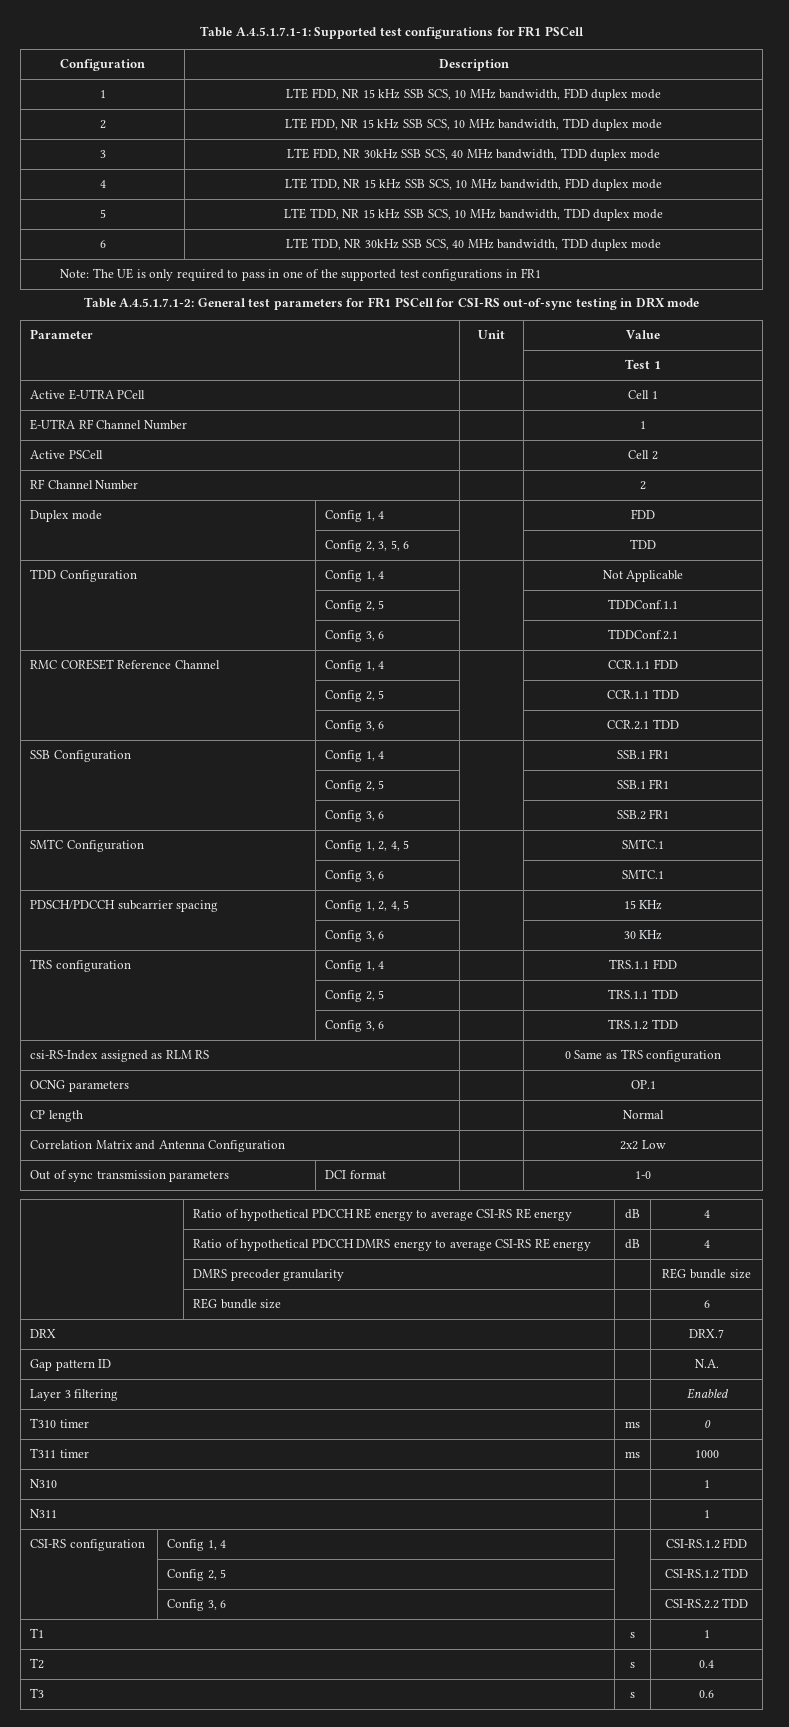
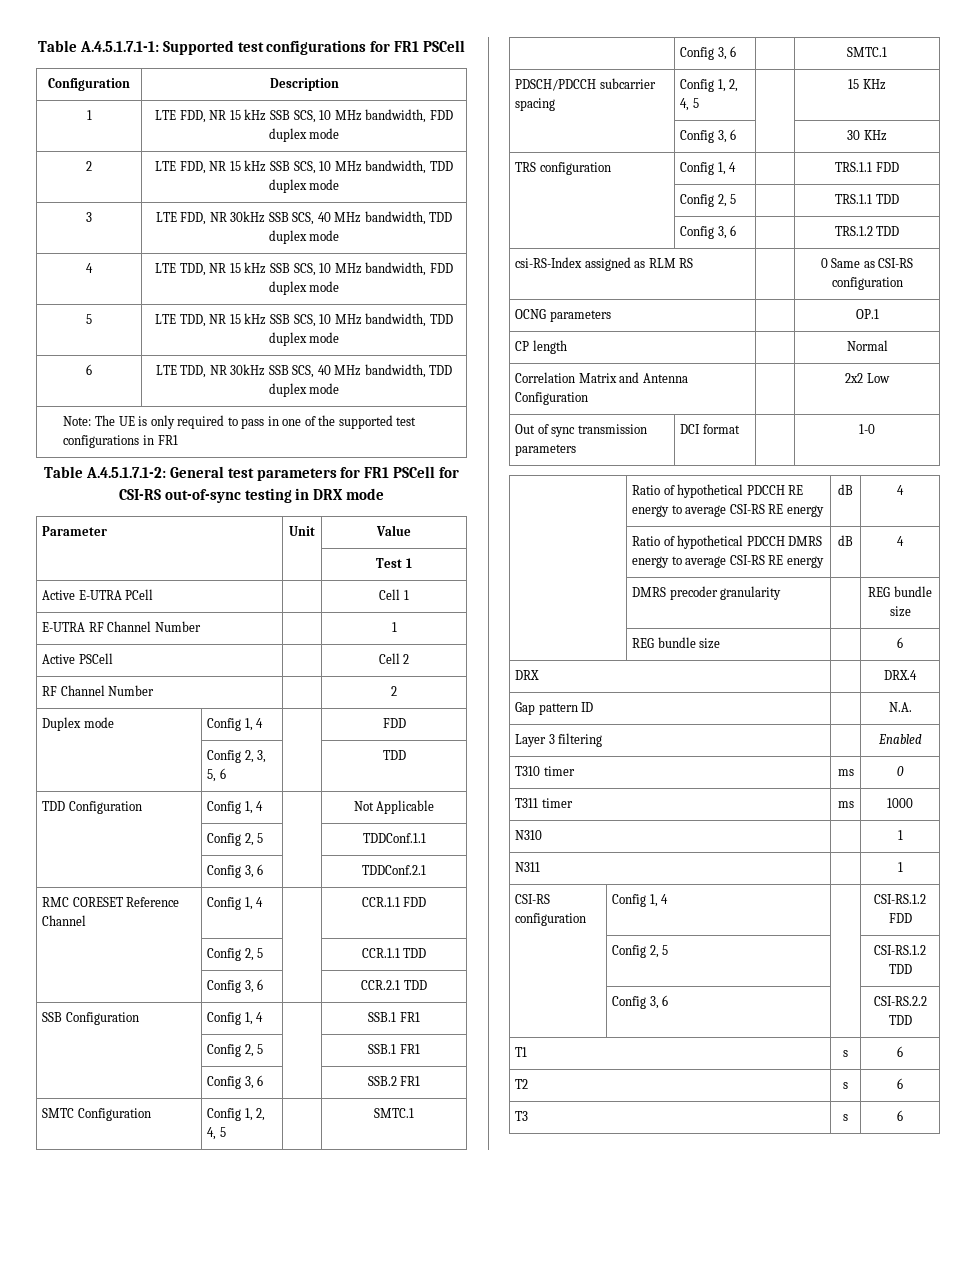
- csi-RS-Index assigned as RLM RS | | 0 Same as TRS configuration
+ csi-RS-Index assigned as RLM RS | | 0 Same as CSI-RS configuration
- DRX | | DRX.7
+ DRX | | DRX.4
- T1 | s | 1
+ T1 | s | 6
- T2 | s | 0.4
+ T2 | s | 6
- T3 | s | 0.6
+ T3 | s | 6

